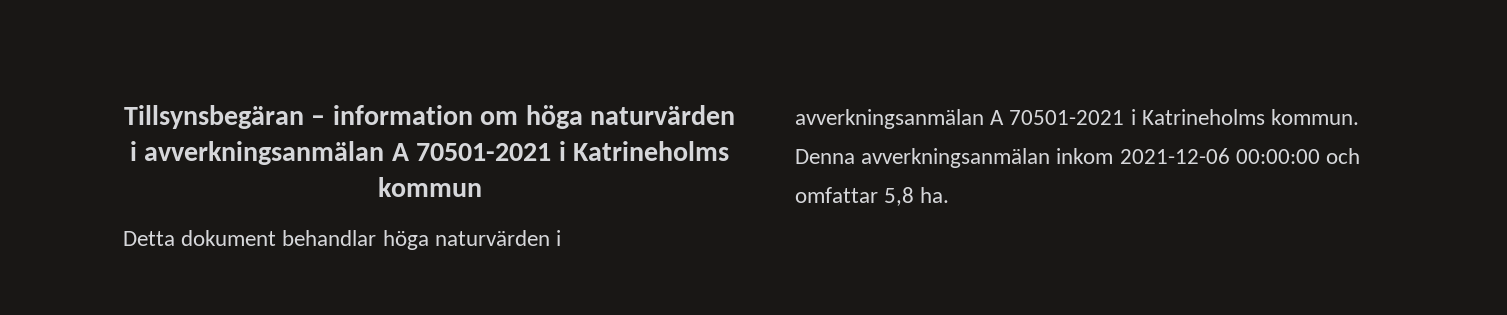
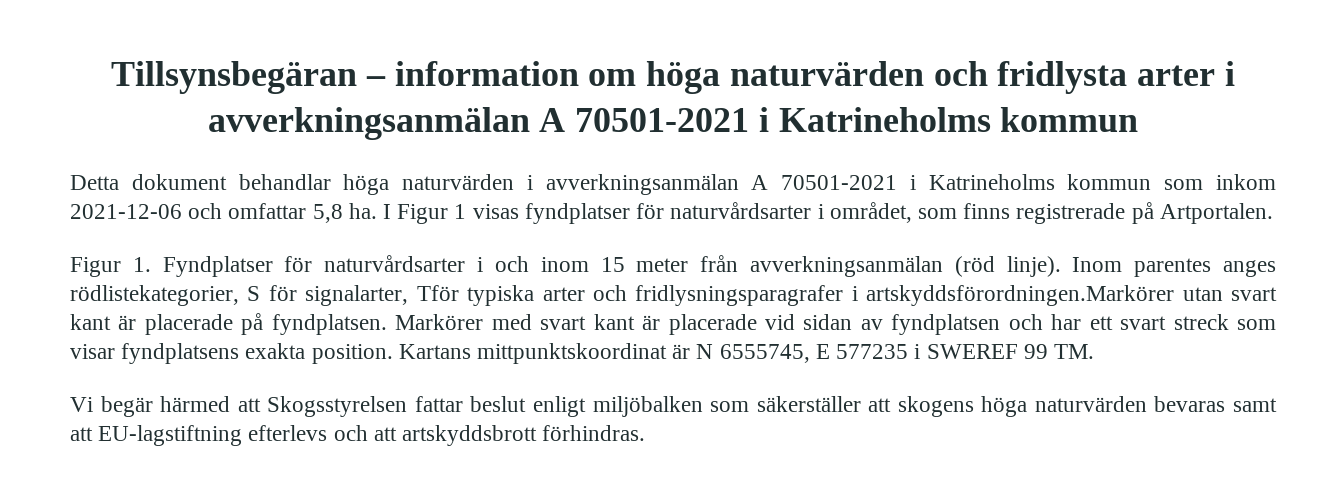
- Tillsynsbegäran – information om höga naturvärden i avverkningsanmälan A 70501-2021 i Katrineholms kommun
+ Tillsynsbegäran – information om höga naturvärden och fridlysta arter i avverkningsanmälan A 70501-2021 i Katrineholms kommun
- Detta dokument behandlar höga naturvärden i avverkningsanmälan A 70501-2021 i Katrineholms kommun. Denna avverkningsanmälan inkom 2021-12-06 00:00:00 och omfattar 5,8 ha.
+ Detta dokument behandlar höga naturvärden i avverkningsanmälan A 70501-2021 i Katrineholms kommun som inkom 2021-12-06 och omfattar 5,8 ha.
+ I Figur 1 visas fyndplatser för naturvårdsarter i området, som finns registrerade på Artportalen.
+ Figur 1. Fyndplatser för naturvårdsarter i och inom 15 meter från avverkningsanmälan (röd linje). Inom parentes anges rödlistekategorier, S för signalarter, Tför typiska arter och fridlysningsparagrafer i artskyddsförordningen.Markörer utan svart kant är placerade på fyndplatsen. Markörer med svart kant är placerade vid sidan av fyndplatsen och har ett svart streck som visar fyndplatsens exakta position. Kartans mittpunktskoordinat är N 6555745, E 577235 i SWEREF 99 TM.
+ Vi begär härmed att Skogsstyrelsen fattar beslut enligt miljöbalken som säkerställer att skogens höga naturvärden bevaras samt att EU-lagstiftning efterlevs och att artskyddsbrott förhindras.

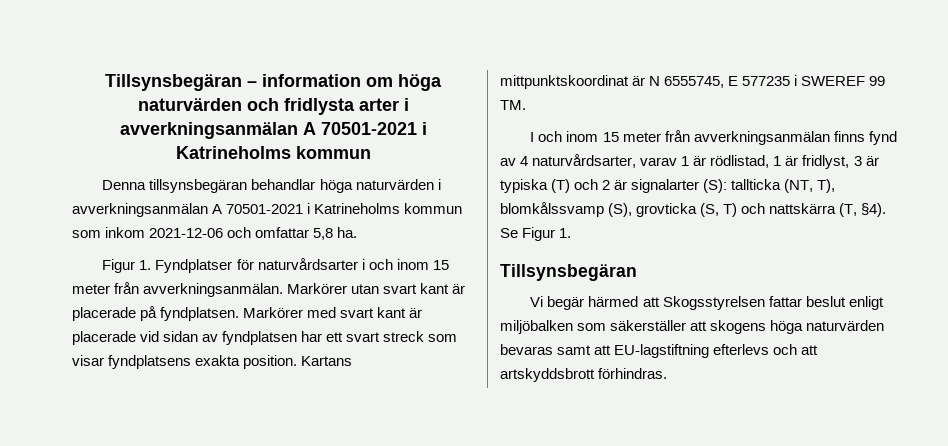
- Detta dokument behandlar höga naturvärden i avverkningsanmälan A 70501-2021 i Katrineholms kommun som inkom 2021-12-06 och omfattar 5,8 ha. I Figur 1 visas fyndplatser för naturvårdsarter i området, som finns registrerade på Artportalen.
+ Denna tillsynsbegäran behandlar höga naturvärden i avverkningsanmälan A 70501-2021 i Katrineholms kommun som inkom 2021-12-06 och omfattar 5,8 ha.
- Figur 1. Fyndplatser för naturvårdsarter i och inom 15 meter från avverkningsanmälan (röd linje). Inom parentes anges rödlistekategorier, S för signalarter, Tför typiska arter och fridlysningsparagrafer i artskyddsförordningen.Markörer utan svart kant är placerade på fyndplatsen.
+ Figur 1. Fyndplatser för naturvårdsarter i och inom 15 meter från avverkningsanmälan. Markörer utan svart kant är placerade på fyndplatsen.
- Markörer med svart kant är placerade vid sidan av fyndplatsen och har ett svart streck som visar fyndplatsens exakta position.
+ Markörer med svart kant är placerade vid sidan av fyndplatsen har ett svart streck som visar fyndplatsens exakta position.
+ I och inom 15 meter från avverkningsanmälan finns fynd av 4 naturvårdsarter, varav 1 är rödlistad, 1 är fridlyst, 3 är typiska (T) och 2 är signalarter (S): tallticka (NT, T), blomkålssvamp (S), grovticka (S, T) och nattskärra (T, §4). Se Figur 1.
+ Tillsynsbegäran

